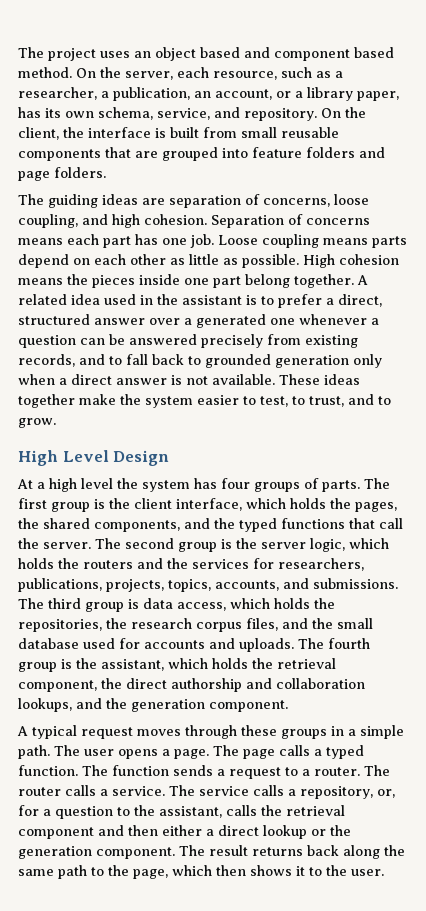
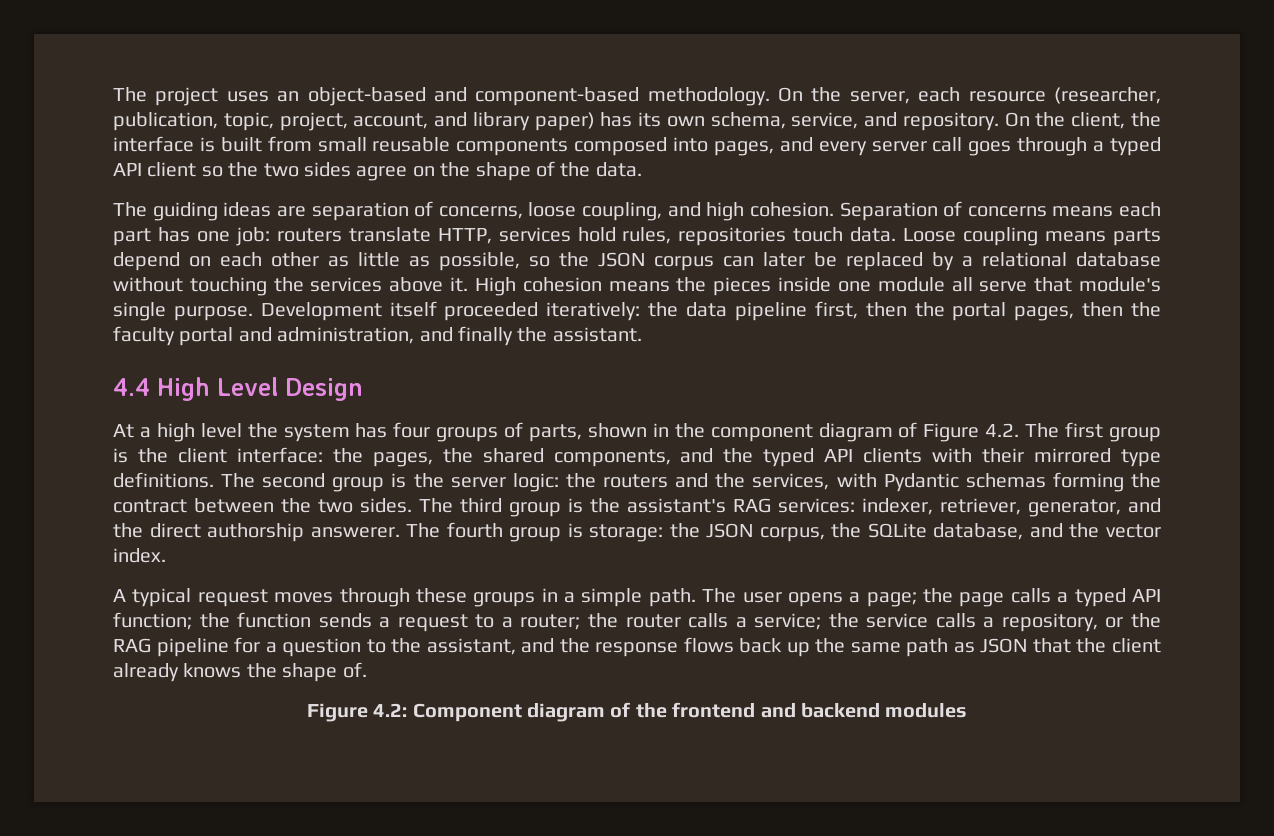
- The project uses an object based and component based method. On the server, each resource, such as a researcher, a publication, an account, or a library paper, has its own schema, service, and repository.
+ The project uses an object-based and component-based methodology. On the server, each resource (researcher, publication, topic, project, account, and library paper) has its own schema, service, and repository.
- On the client, the interface is built from small reusable components that are grouped into feature folders and page folders.
+ On the client, the interface is built from small reusable components composed into pages, and every server call goes through a typed API client so the two sides agree on the shape of the data.
- Separation of concerns means each part has one job.
+ Separation of concerns means each part has one job: routers translate HTTP, services hold rules, repositories touch data.
- Loose coupling means parts depend on each other as little as possible.
+ Loose coupling means parts depend on each other as little as possible, so the JSON corpus can later be replaced by a relational database without touching the services above it.
- High cohesion means the pieces inside one part belong together. A related idea used in the assistant is to prefer a direct, structured answer over a generated one whenever a question can be answered precisely from existing records, and to fall back to grounded generation only when a direct answer is not available. These ideas together make the system easier to test, to trust, and to grow.
- High Level Design
+ High cohesion means the pieces inside one module all serve that module's single purpose. Development itself proceeded iteratively: the data pipeline first, then the portal pages, then the faculty portal and administration, and finally the assistant.
+ 4.4 High Level Design
- At a high level the system has four groups of parts. The first group is the client interface, which holds the pages, the shared components, and the typed functions that call the server.
+ At a high level the system has four groups of parts, shown in the component diagram of Figure 4.2. The first group is the client interface: the pages, the shared components, and the typed API clients with their mirrored type definitions.
- The second group is the server logic, which holds the routers and the services for researchers, publications, projects, topics, accounts, and submissions. The third group is data access, which holds the repositories, the research corpus files, and the small database used for accounts and uploads. The fourth group is the assistant, which holds the retrieval component, the direct authorship and collaboration lookups, and the generation component.
+ The second group is the server logic: the routers and the services, with Pydantic schemas forming the contract between the two sides. The third group is the assistant's RAG services: indexer, retriever, generator, and the direct authorship answerer. The fourth group is storage: the JSON corpus, the SQLite database, and the vector index.
- The user opens a page. The page calls a typed function. The function sends a request to a router. The router calls a service. The service calls a repository, or, for a question to the assistant, calls the retrieval component and then either a direct lookup or the generation component. The result returns back along the same path to the page, which then shows it to the user.
+ The user opens a page; the page calls a typed API function; the function sends a request to a router; the router calls a service; the service calls a repository, or the RAG pipeline for a question to the assistant, and the response flows back up the same path as JSON that the client already knows the shape of.
+ Figure 4.2: Component diagram of the frontend and backend modules

